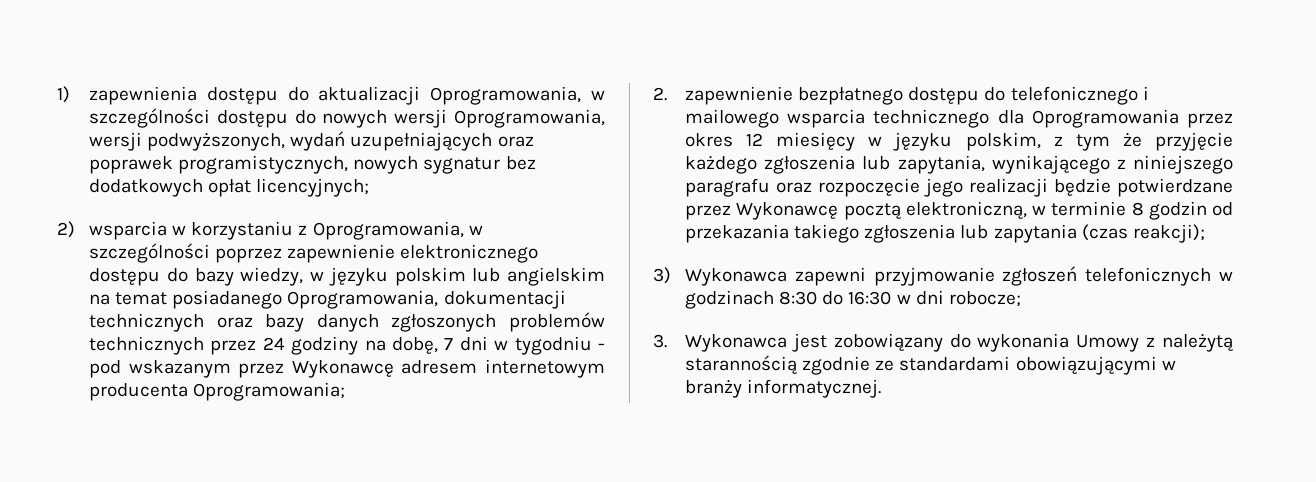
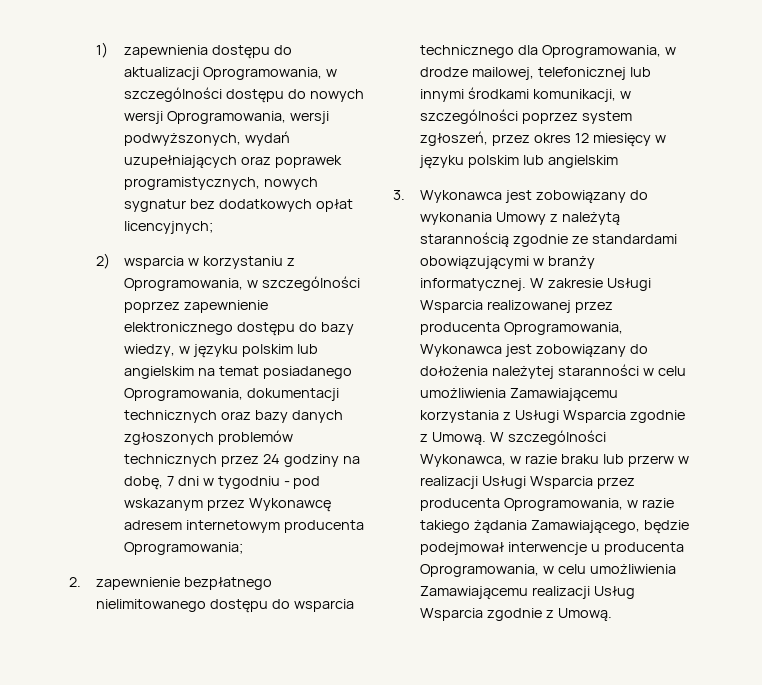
- 2. zapewnienie bezpłatnego dostępu do telefonicznego i mailowego wsparcia technicznego dla Oprogramowania przez okres 12 miesięcy w języku polskim, z tym że przyjęcie każdego zgłoszenia lub zapytania, wynikającego z niniejszego paragrafu oraz rozpoczęcie jego realizacji będzie potwierdzane przez Wykonawcę pocztą elektroniczną, w terminie 8 godzin od przekazania takiego zgłoszenia lub zapytania (czas reakcji);
- 3) Wykonawca zapewni przyjmowanie zgłoszeń telefonicznych w godzinach 8:30 do 16:30 w dni robocze;
+ 2. zapewnienie bezpłatnego nielimitowanego dostępu do wsparcia technicznego dla Oprogramowania, w drodze mailowej, telefonicznej lub innymi środkami komunikacji, w szczególności poprzez system zgłoszeń, przez okres 12 miesięcy w języku polskim lub angielskim
+ W zakresie Usługi Wsparcia realizowanej przez producenta Oprogramowania, Wykonawca jest zobowiązany do dołożenia należytej staranności w celu umożliwienia Zamawiającemu korzystania z Usługi Wsparcia zgodnie z Umową. W szczególności Wykonawca, w razie braku lub przerw w realizacji Usługi Wsparcia przez producenta Oprogramowania, w razie takiego żądania Zamawiającego, będzie podejmował interwencje u producenta Oprogramowania, w celu umożliwienia Zamawiającemu realizacji Usług Wsparcia zgodnie z Umową.

